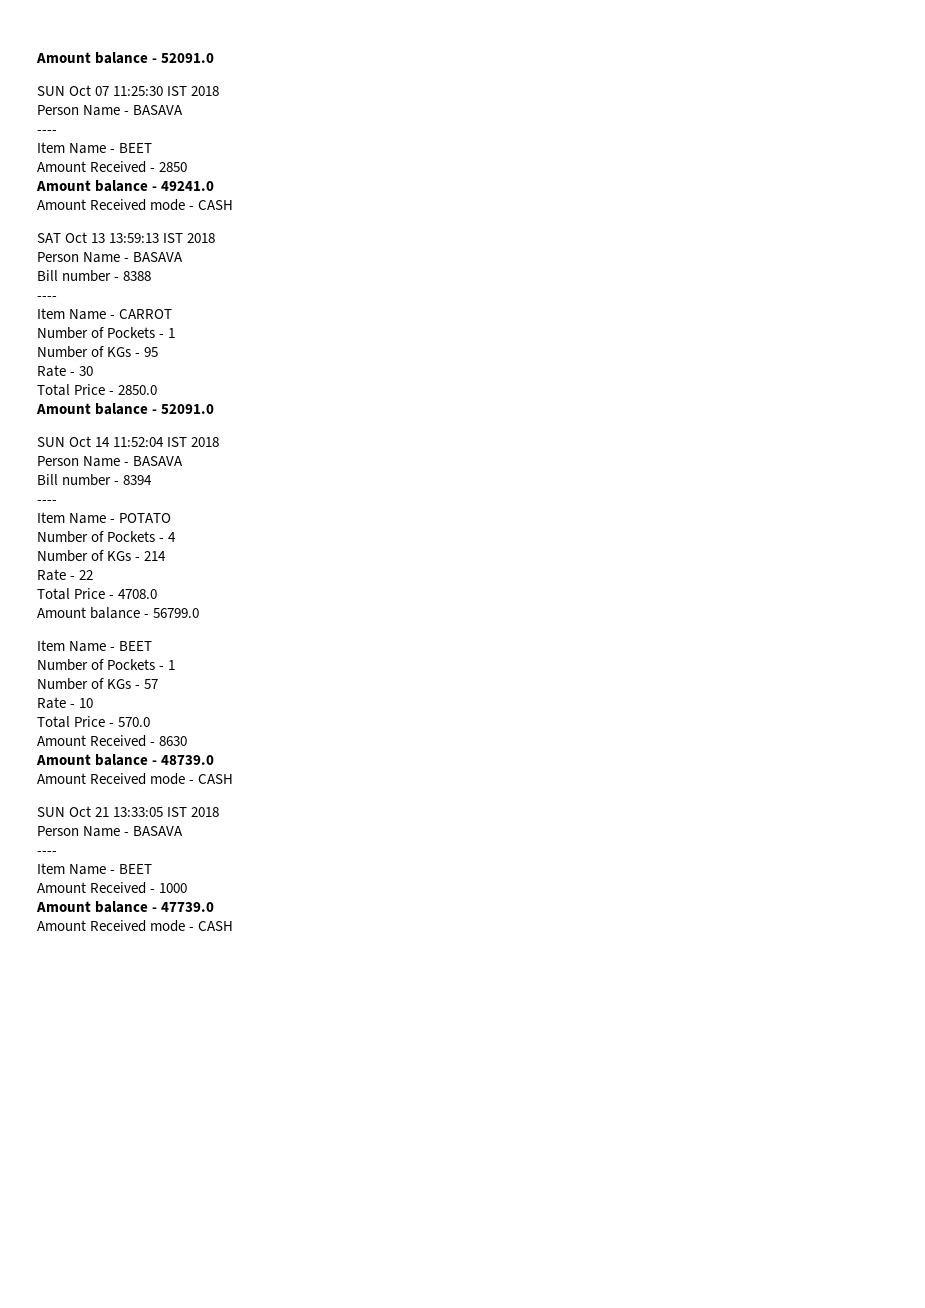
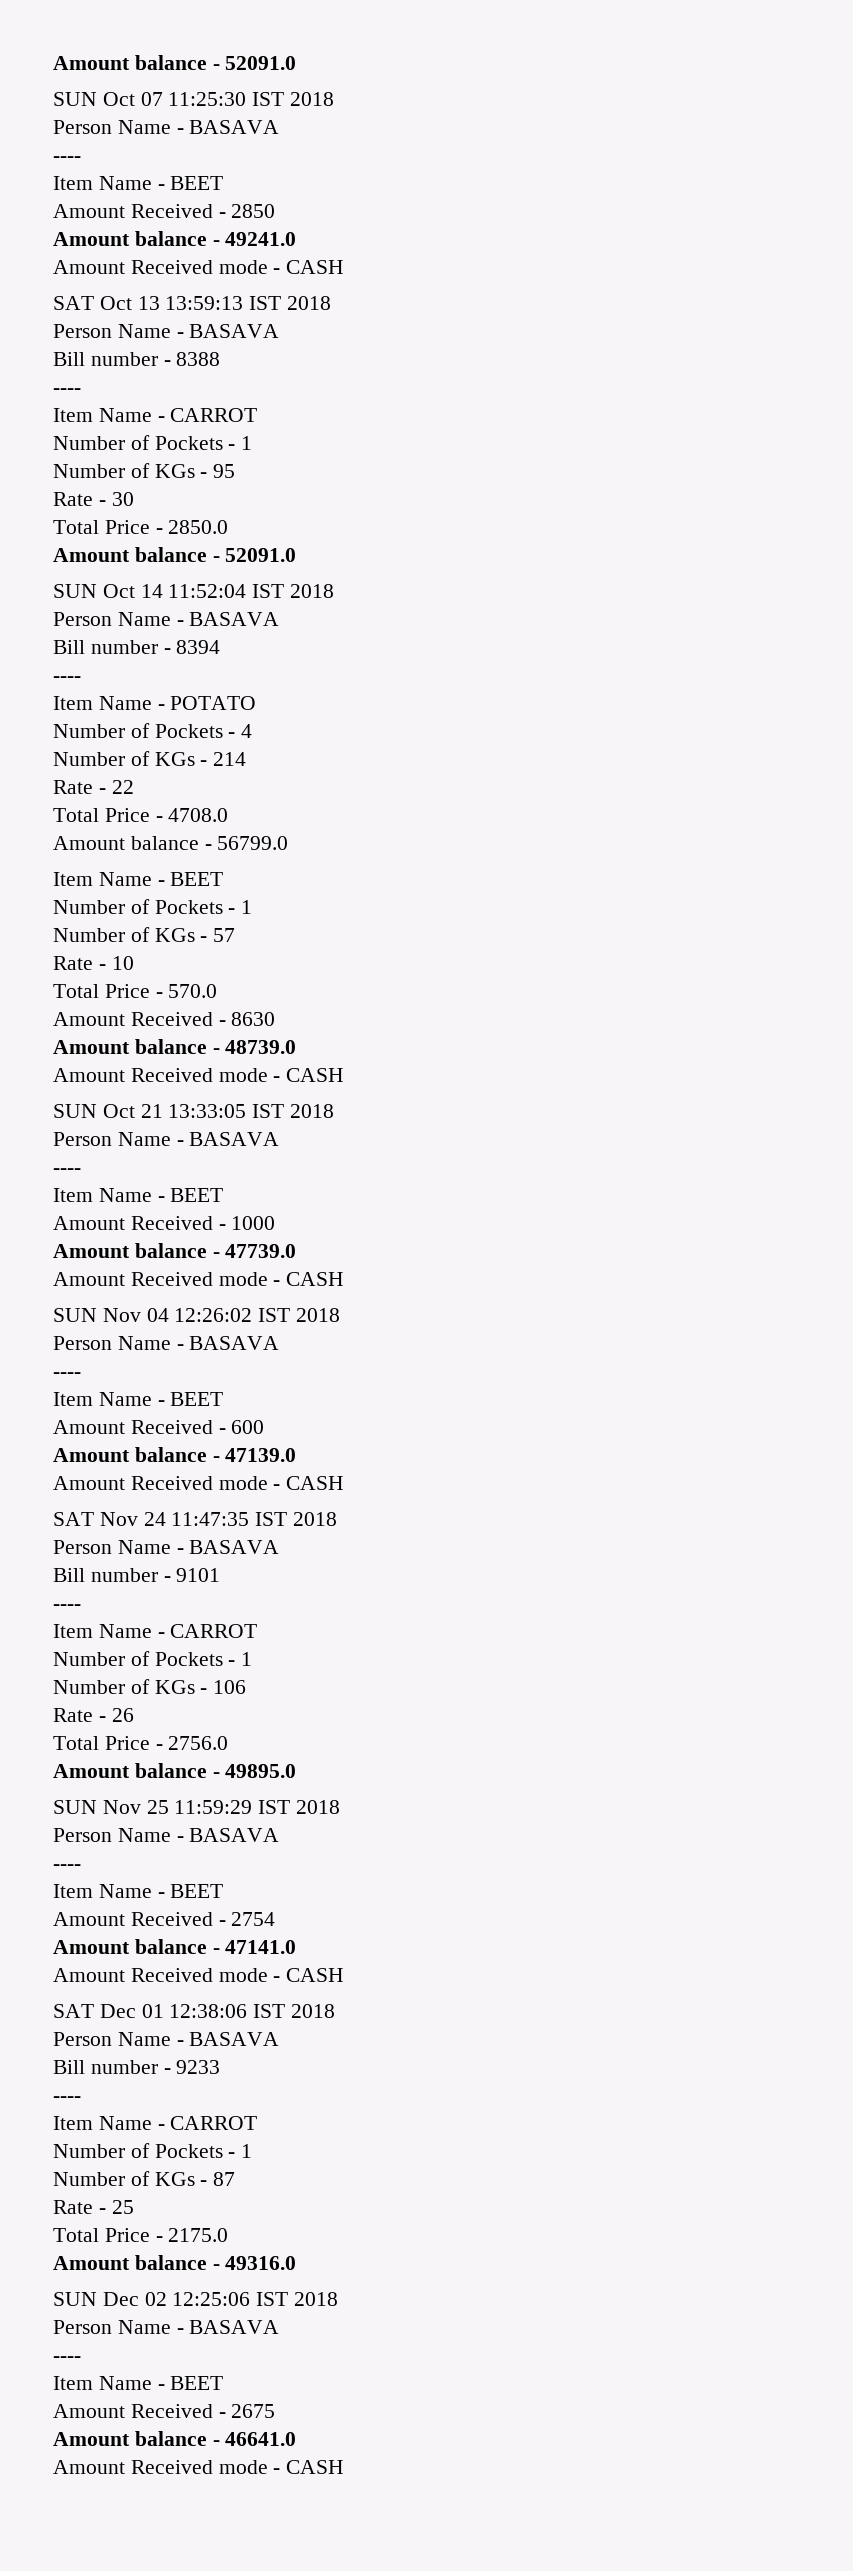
+ SUN Nov 04 12:26:02 IST 2018
+ Person Name - BASAVA
+ ----
+ Item Name - BEET
+ Amount Received - 600
+ Amount balance - 47139.0
+ Amount Received mode - CASH
+ SAT Nov 24 11:47:35 IST 2018
+ Person Name - BASAVA
+ Bill number - 9101
+ ----
+ Item Name - CARROT
+ Number of Pockets - 1
+ Number of KGs - 106
+ Rate - 26
+ Total Price - 2756.0
+ Amount balance - 49895.0
+ SUN Nov 25 11:59:29 IST 2018
+ Person Name - BASAVA
+ ----
+ Item Name - BEET
+ Amount Received - 2754
+ Amount balance - 47141.0
+ Amount Received mode - CASH
+ SAT Dec 01 12:38:06 IST 2018
+ Person Name - BASAVA
+ Bill number - 9233
+ ----
+ Item Name - CARROT
+ Number of Pockets - 1
+ Number of KGs - 87
+ Rate - 25
+ Total Price - 2175.0
+ Amount balance - 49316.0
+ SUN Dec 02 12:25:06 IST 2018
+ Person Name - BASAVA
+ ----
+ Item Name - BEET
+ Amount Received - 2675
+ Amount balance - 46641.0
+ Amount Received mode - CASH

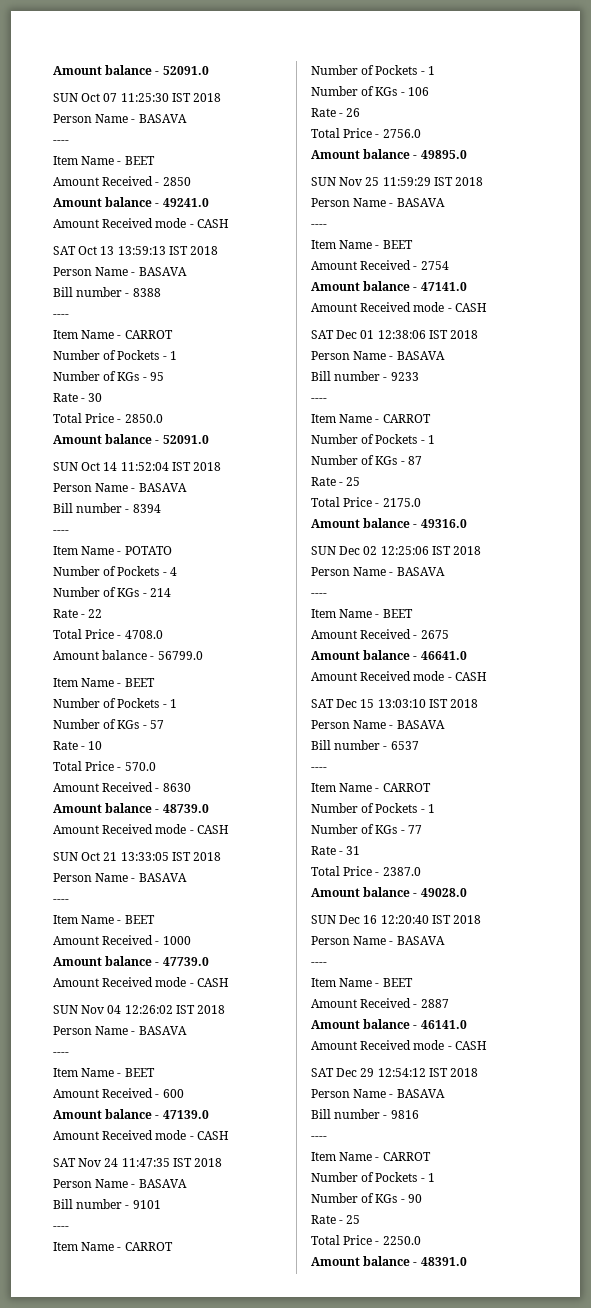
+ SAT Dec 15 13:03:10 IST 2018
+ Person Name - BASAVA
+ Bill number - 6537
+ ----
+ Item Name - CARROT
+ Number of Pockets - 1
+ Number of KGs - 77
+ Rate - 31
+ Total Price - 2387.0
+ Amount balance - 49028.0
+ SUN Dec 16 12:20:40 IST 2018
+ Person Name - BASAVA
+ ----
+ Item Name - BEET
+ Amount Received - 2887
+ Amount balance - 46141.0
+ Amount Received mode - CASH
+ SAT Dec 29 12:54:12 IST 2018
+ Person Name - BASAVA
+ Bill number - 9816
+ ----
+ Item Name - CARROT
+ Number of Pockets - 1
+ Number of KGs - 90
+ Rate - 25
+ Total Price - 2250.0
+ Amount balance - 48391.0

